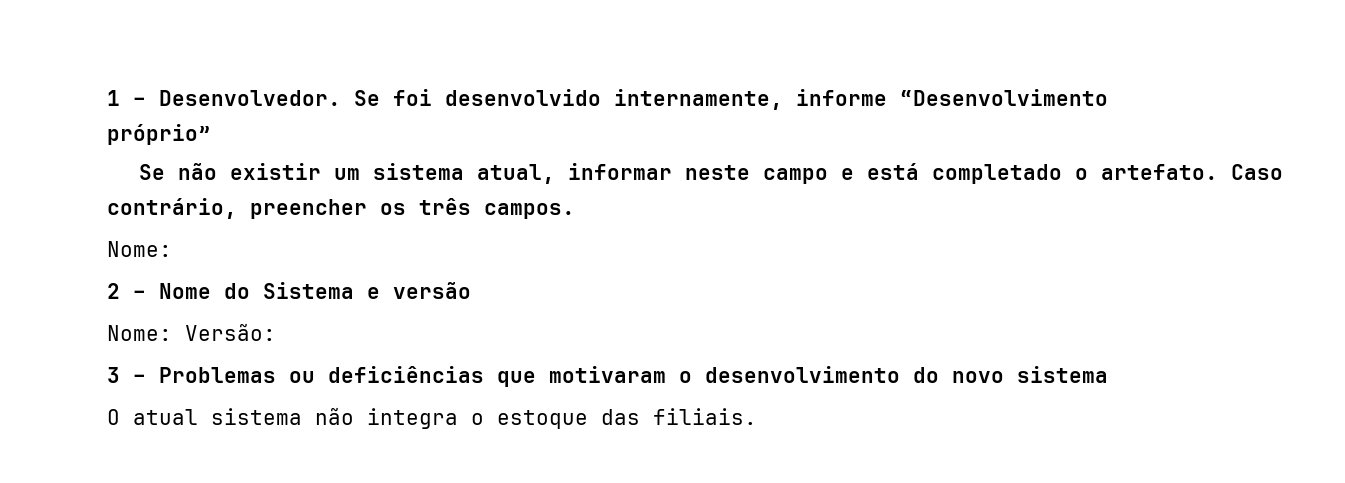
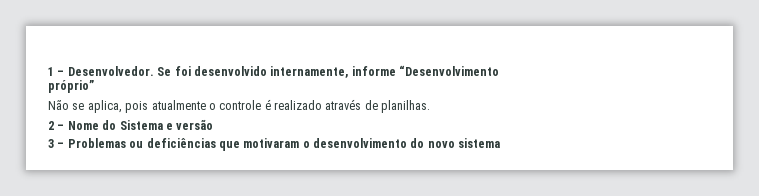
- Se não existir um sistema atual, informar neste campo e está completado o artefato. Caso contrário, preencher os três campos.
- Nome:
+ Não se aplica, pois atualmente o controle é realizado através de planilhas.
- Nome: Versão:
- O atual sistema não integra o estoque das filiais.

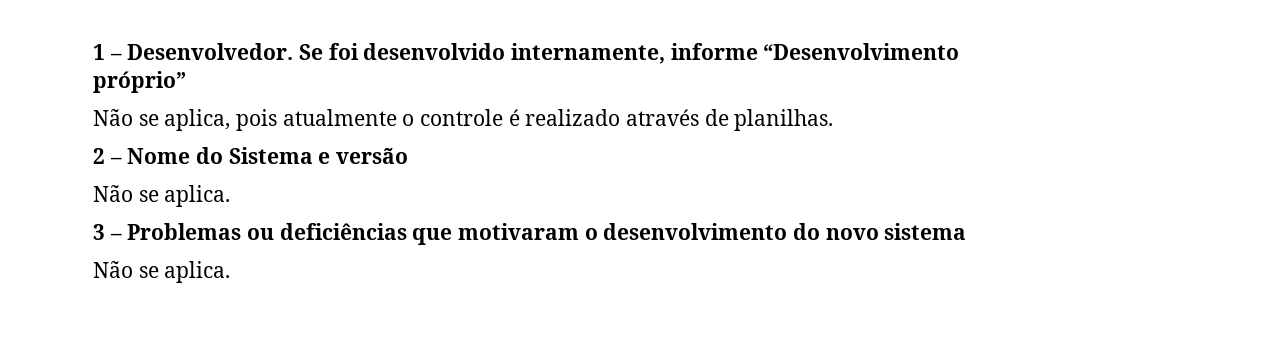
  2 – Nome do Sistema e versão
+ Não se aplica.
  3 – Problemas ou deficiências que motivaram o desenvolvimento do novo sistema
+ Não se aplica.

